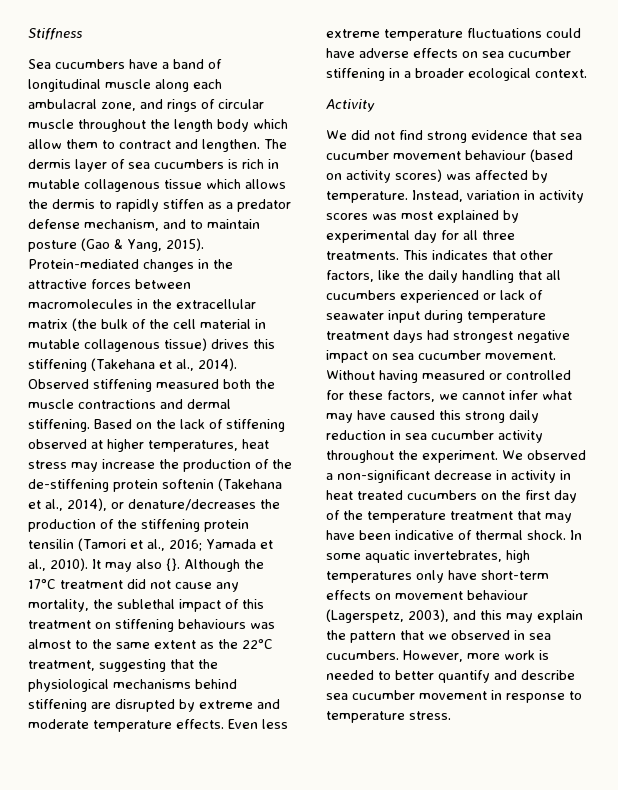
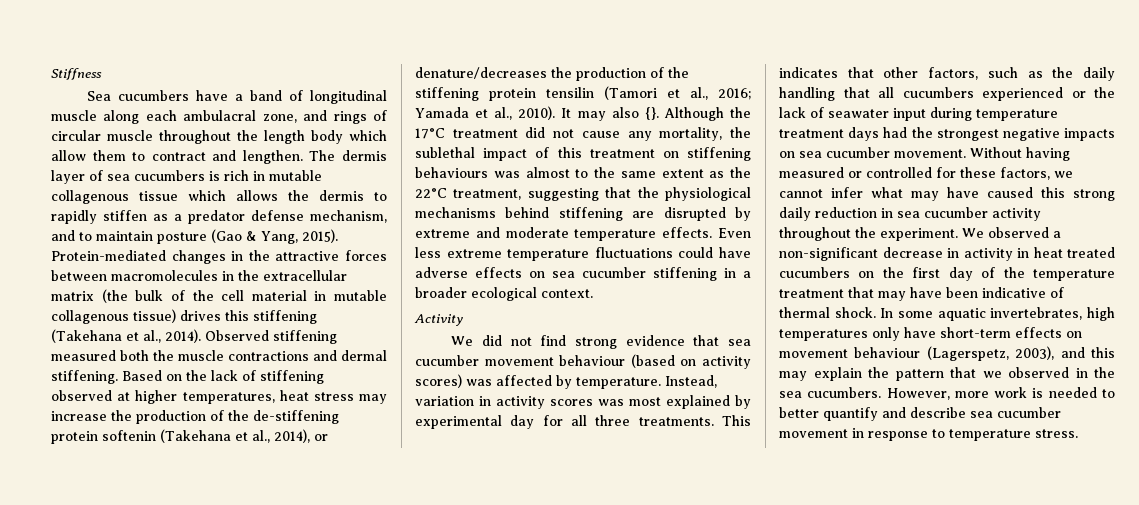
- This indicates that other factors, like the daily handling that all cucumbers experienced or lack of seawater input during temperature treatment days had strongest negative impact on sea cucumber movement.
+ This indicates that other factors, such as the daily handling that all cucumbers experienced or the lack of seawater input during temperature treatment days had the strongest negative impacts on sea cucumber movement.
- In some aquatic invertebrates, high temperatures only have short-term effects on movement behaviour (Lagerspetz, 2003), and this may explain the pattern that we observed in sea cucumbers.
+ In some aquatic invertebrates, high temperatures only have short-term effects on movement behaviour (Lagerspetz, 2003), and this may explain the pattern that we observed in the sea cucumbers.

